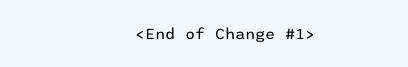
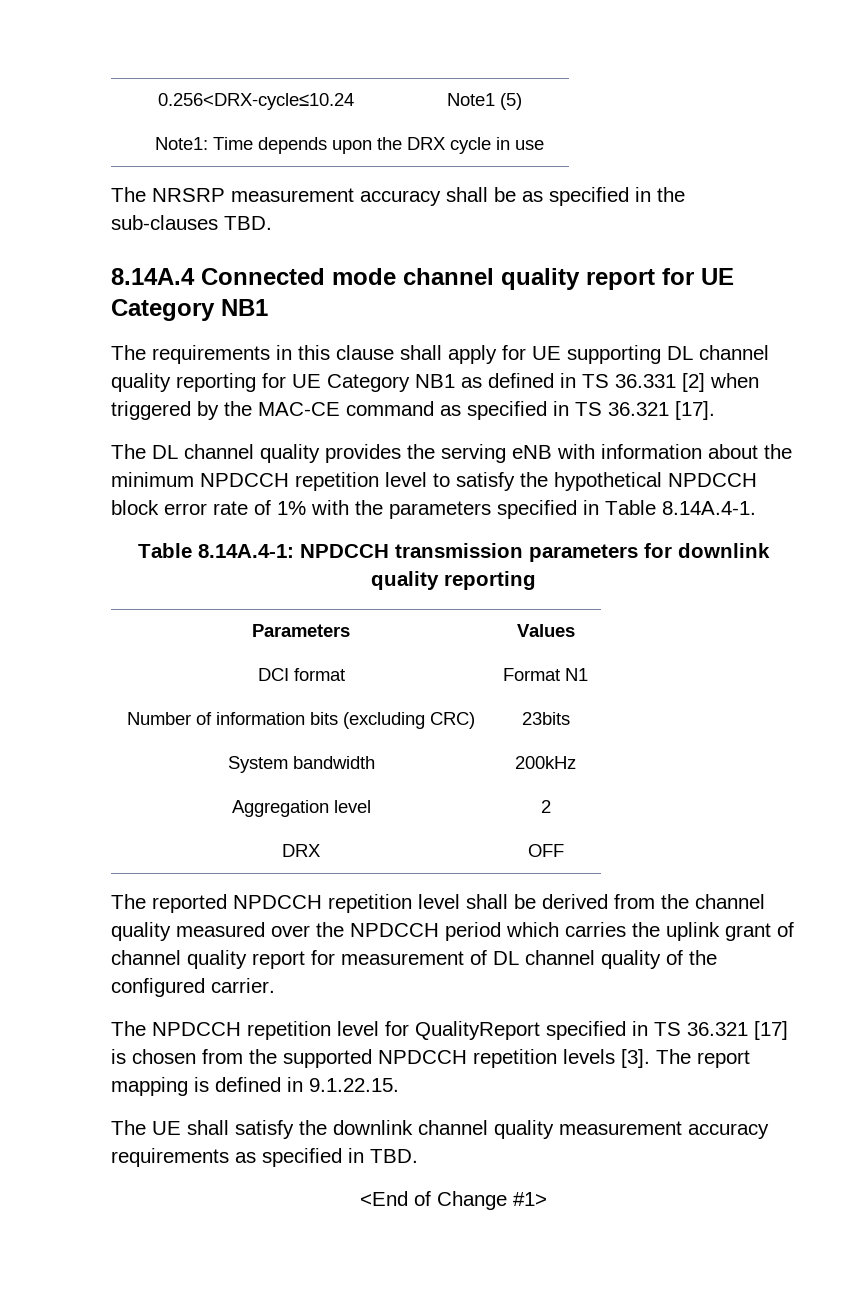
+ 0.256<DRX-cycle≤10.24 | Note1 (5)
+ Note1: Time depends upon the DRX cycle in use
+ The NRSRP measurement accuracy shall be as specified in the sub-clauses TBD.
+ 8.14A.4 Connected mode channel quality report for UE Category NB1
+ The requirements in this clause shall apply for UE supporting DL channel quality reporting for UE Category NB1 as defined in TS 36.331 [2] when triggered by the MAC-CE command as specified in TS 36.321 [17].
+ The DL channel quality provides the serving eNB with information about the minimum NPDCCH repetition level to satisfy the hypothetical NPDCCH block error rate of 1% with the parameters specified in Table 8.14A.4-1.
+ Table 8.14A.4-1: NPDCCH transmission parameters for downlink quality reporting
+ Parameters | Values
+ DCI format | Format N1
+ Number of information bits (excluding CRC) | 23bits
+ System bandwidth | 200kHz
+ Aggregation level | 2
+ DRX | OFF
+ The reported NPDCCH repetition level shall be derived from the channel quality measured over the NPDCCH period which carries the uplink grant of channel quality report for measurement of DL channel quality of the configured carrier.
+ The NPDCCH repetition level for QualityReport specified in TS 36.321 [17] is chosen from the supported NPDCCH repetition levels [3]. The report mapping is defined in 9.1.22.15.
+ The UE shall satisfy the downlink channel quality measurement accuracy requirements as specified in TBD.

